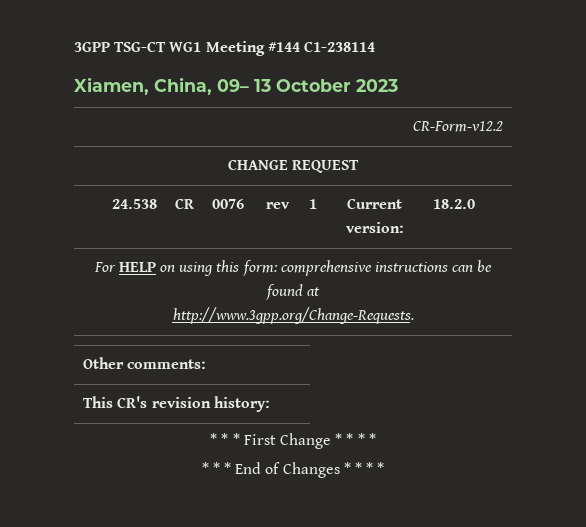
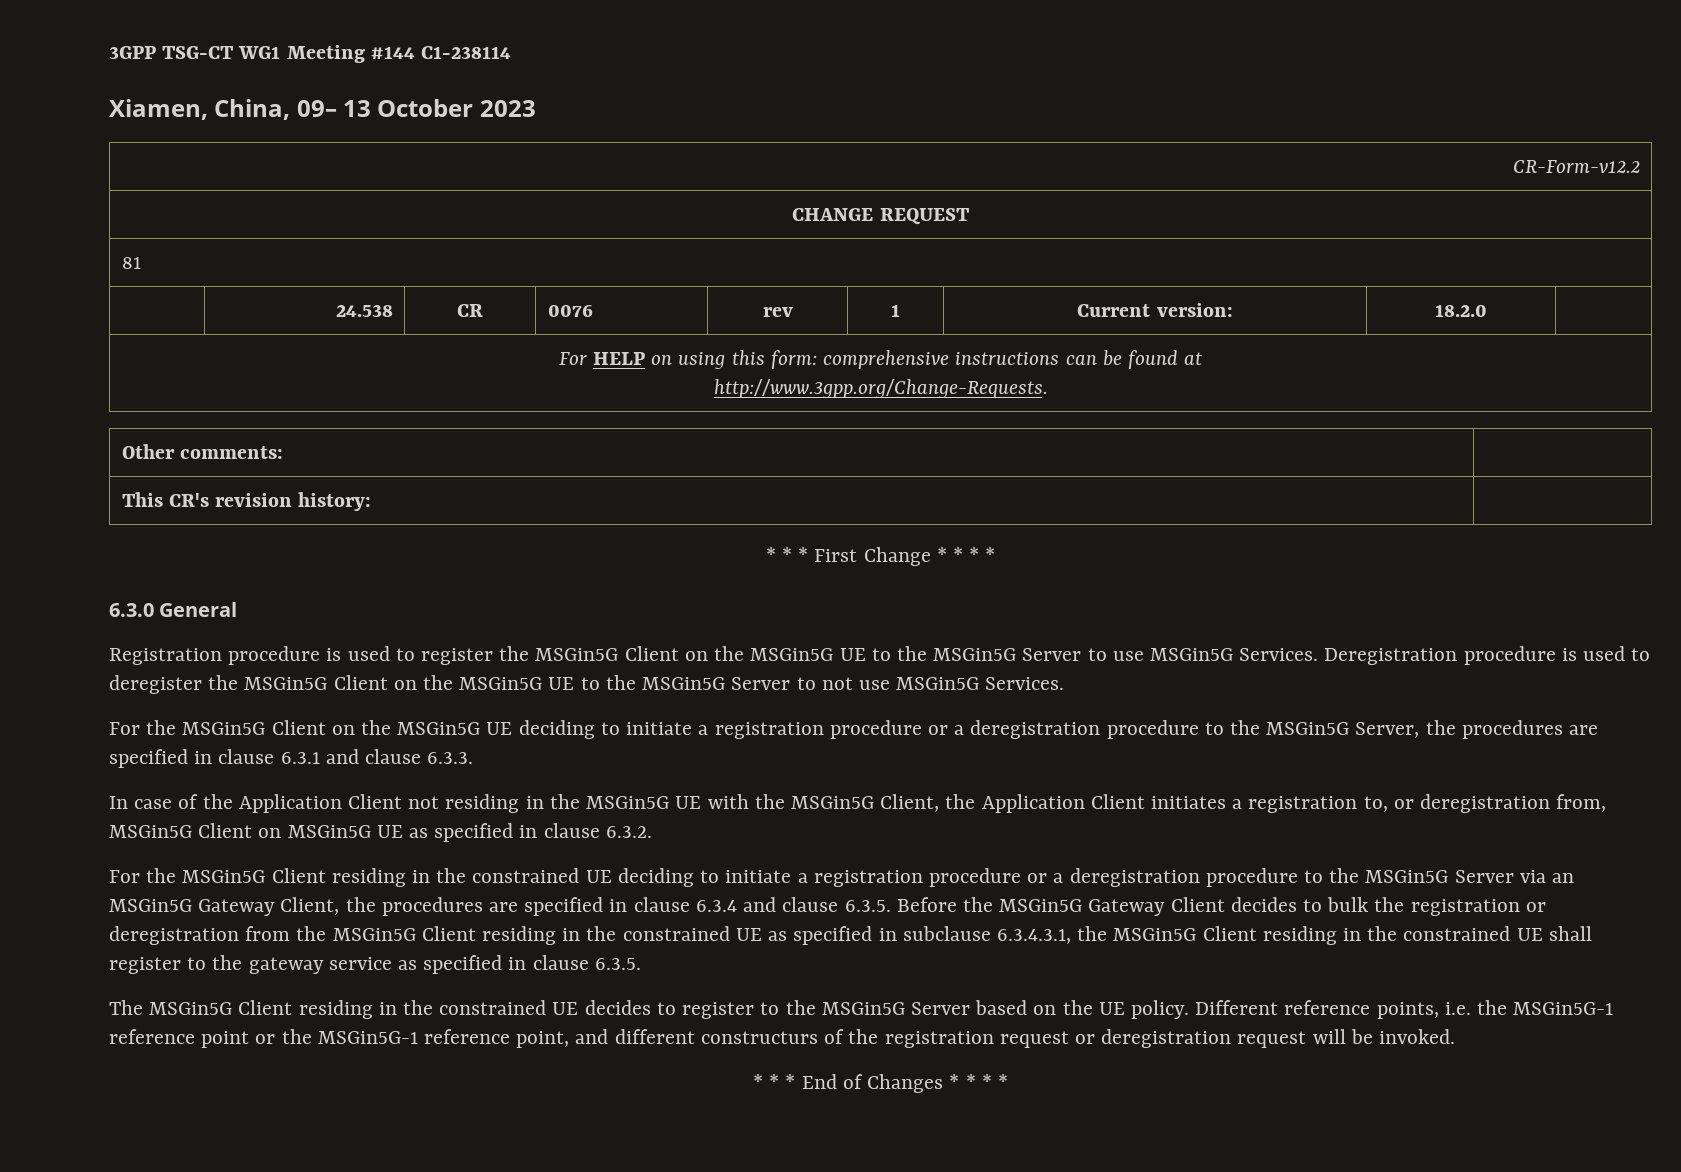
+ 81
+ 6.3.0 General
+ Registration procedure is used to register the MSGin5G Client on the MSGin5G UE to the MSGin5G Server to use MSGin5G Services. Deregistration procedure is used to deregister the MSGin5G Client on the MSGin5G UE to the MSGin5G Server to not use MSGin5G Services.
+ For the MSGin5G Client on the MSGin5G UE deciding to initiate a registration procedure or a deregistration procedure to the MSGin5G Server, the procedures are specified in clause 6.3.1 and clause 6.3.3.
+ In case of the Application Client not residing in the MSGin5G UE with the MSGin5G Client, the Application Client initiates a registration to, or deregistration from, MSGin5G Client on MSGin5G UE as specified in clause 6.3.2.
+ For the MSGin5G Client residing in the constrained UE deciding to initiate a registration procedure or a deregistration procedure to the MSGin5G Server via an MSGin5G Gateway Client, the procedures are specified in clause 6.3.4 and clause 6.3.5. Before the MSGin5G Gateway Client decides to bulk the registration or deregistration from the MSGin5G Client residing in the constrained UE as specified in subclause 6.3.4.3.1, the MSGin5G Client residing in the constrained UE shall register to the gateway service as specified in clause 6.3.5.
+ The MSGin5G Client residing in the constrained UE decides to register to the MSGin5G Server based on the UE policy. Different reference points, i.e. the MSGin5G-1 reference point or the MSGin5G-1 reference point, and different constructurs of the registration request or deregistration request will be invoked.

